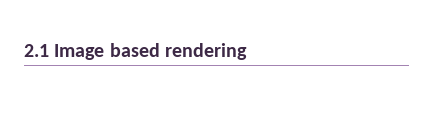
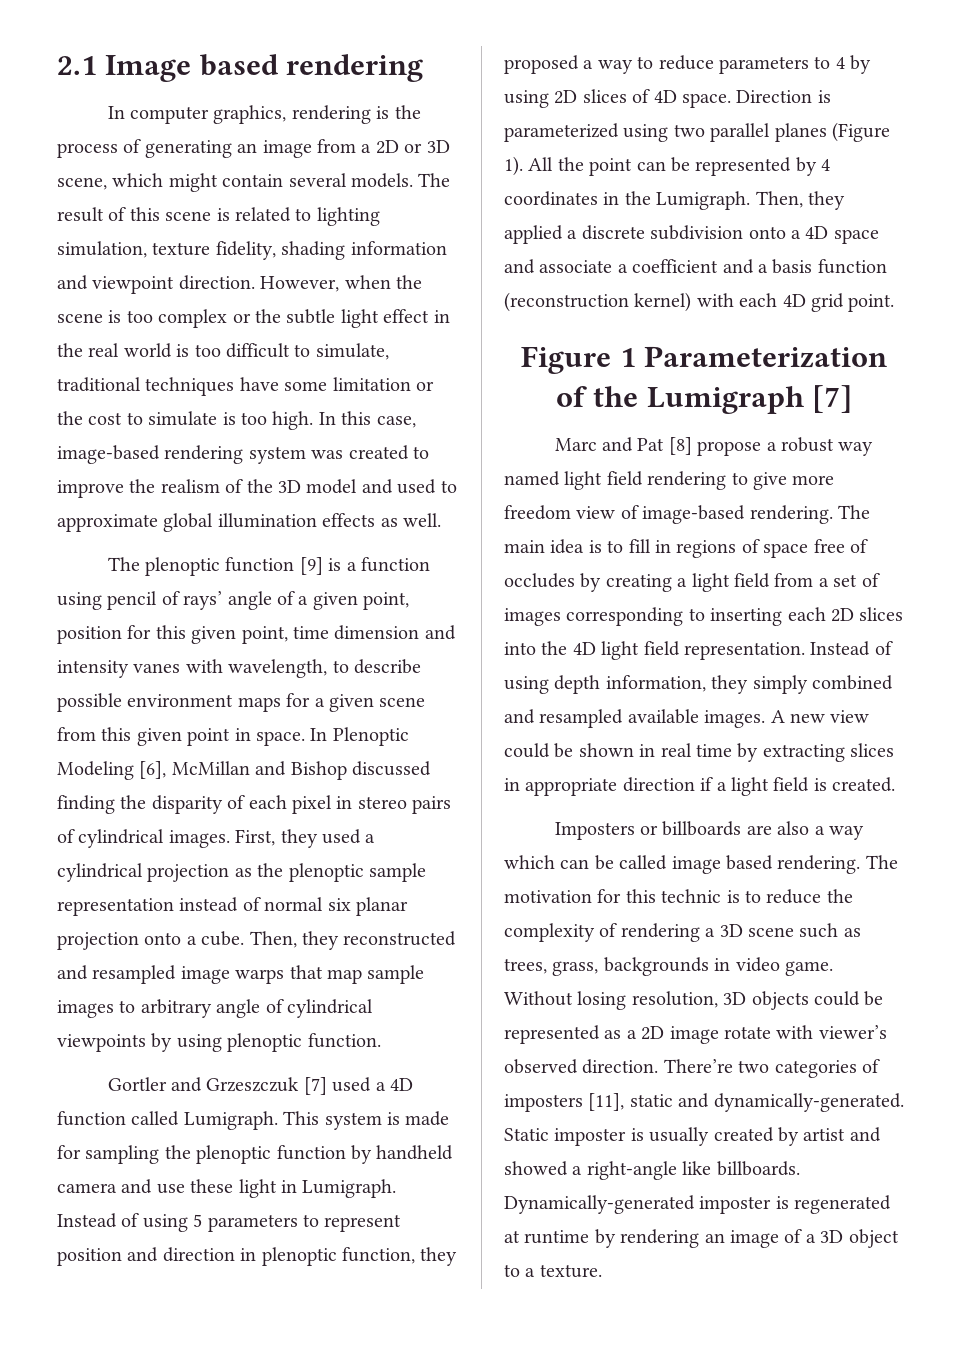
+ In computer graphics, rendering is the process of generating an image from a 2D or 3D scene, which might contain several models. The result of this scene is related to lighting simulation, texture fidelity, shading information and viewpoint direction. However, when the scene is too complex or the subtle light effect in the real world is too difficult to simulate, traditional techniques have some limitation or the cost to simulate is too high. In this case, image-based rendering system was created to improve the realism of the 3D model and used to approximate global illumination effects as well.
+ The plenoptic function [9] is a function using pencil of rays’ angle of a given point, position for this given point, time dimension and intensity vanes with wavelength, to describe possible environment maps for a given scene from this given point in space. In Plenoptic Modeling [6], McMillan and Bishop discussed finding the disparity of each pixel in stereo pairs of cylindrical images. First, they used a cylindrical projection as the plenoptic sample representation instead of normal six planar projection onto a cube. Then, they reconstructed and resampled image warps that map sample images to arbitrary angle of cylindrical viewpoints by using plenoptic function.
+ Gortler and Grzeszczuk [7] used a 4D function called Lumigraph. This system is made for sampling the plenoptic function by handheld camera and use these light in Lumigraph. Instead of using 5 parameters to represent position and direction in plenoptic function, they proposed a way to reduce parameters to 4 by using 2D slices of 4D space. Direction is parameterized using two parallel planes (Figure 1). All the point can be represented by 4 coordinates in the Lumigraph. Then, they applied a discrete subdivision onto a 4D space and associate a coefficient and a basis function (reconstruction kernel) with each 4D grid point.
+ Figure 1 Parameterization of the Lumigraph [7]
+ Marc and Pat [8] propose a robust way named light field rendering to give more freedom view of image-based rendering. The main idea is to fill in regions of space free of occludes by creating a light field from a set of images corresponding to inserting each 2D slices into the 4D light field representation. Instead of using depth information, they simply combined and resampled available images. A new view could be shown in real time by extracting slices in appropriate direction if a light field is created.
+ Imposters or billboards are also a way which can be called image based rendering. The motivation for this technic is to reduce the complexity of rendering a 3D scene such as trees, grass, backgrounds in video game. Without losing resolution, 3D objects could be represented as a 2D image rotate with viewer’s observed direction. There’re two categories of imposters [11], static and dynamically-generated. Static imposter is usually created by artist and showed a right-angle like billboards. Dynamically-generated imposter is regenerated at runtime by rendering an image of a 3D object to a texture.

